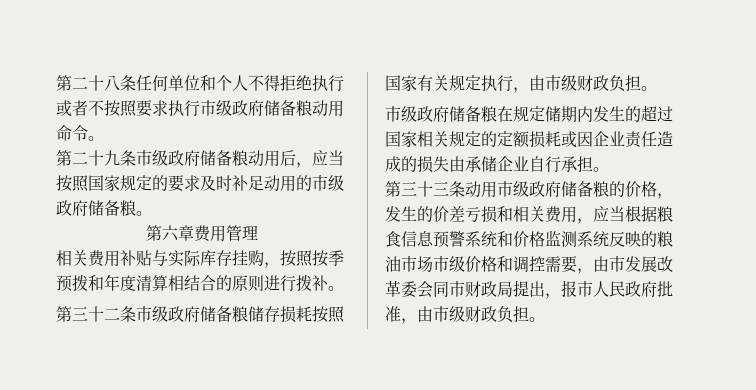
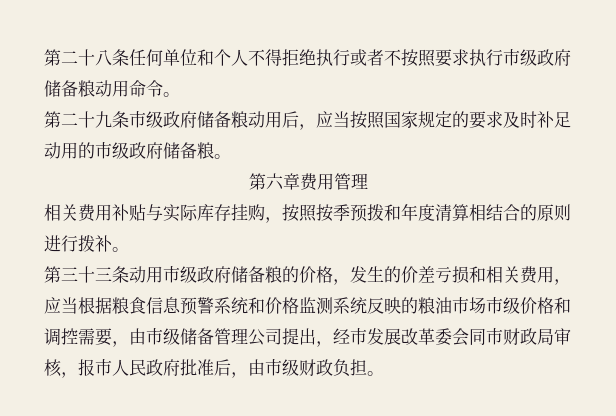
- 第三十二条市级政府储备粮储存损耗按照国家有关规定执行，由市级财政负担。
- 市级政府储备粮在规定储期内发生的超过国家相关规定的定额损耗或因企业责任造成的损失由承储企业自行承担。
- 第三十三条动用市级政府储备粮的价格，发生的价差亏损和相关费用，应当根据粮食信息预警系统和价格监测系统反映的粮油市场市级价格和调控需要，由市发展改革委会同市财政局提出，报市人民政府批准，由市级财政负担。
+ 第三十三条动用市级政府储备粮的价格，发生的价差亏损和相关费用，应当根据粮食信息预警系统和价格监测系统反映的粮油市场市级价格和调控需要，由市级储备管理公司提出，经市发展改革委会同市财政局审核，报市人民政府批准后，由市级财政负担。

